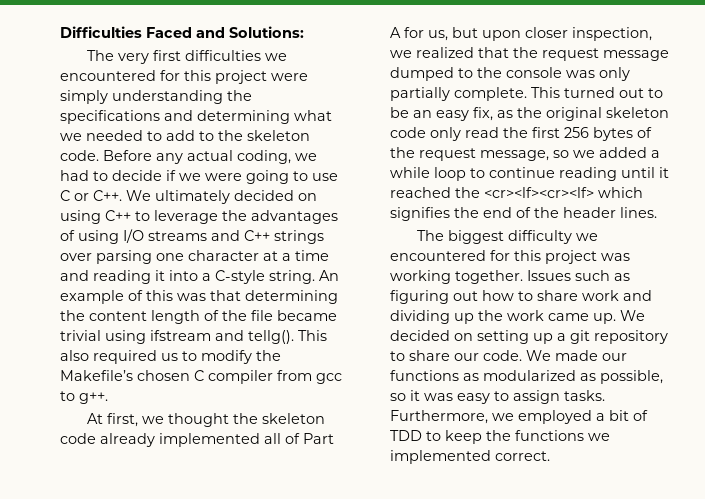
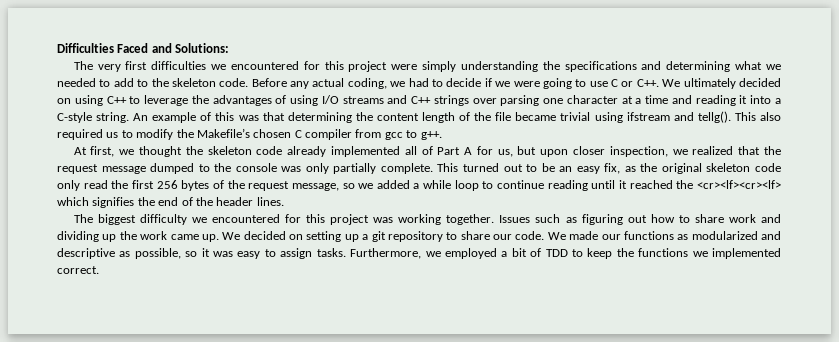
- We made our functions as modularized as possible, so it was easy to assign tasks.
+ We made our functions as modularized and descriptive as possible, so it was easy to assign tasks.

